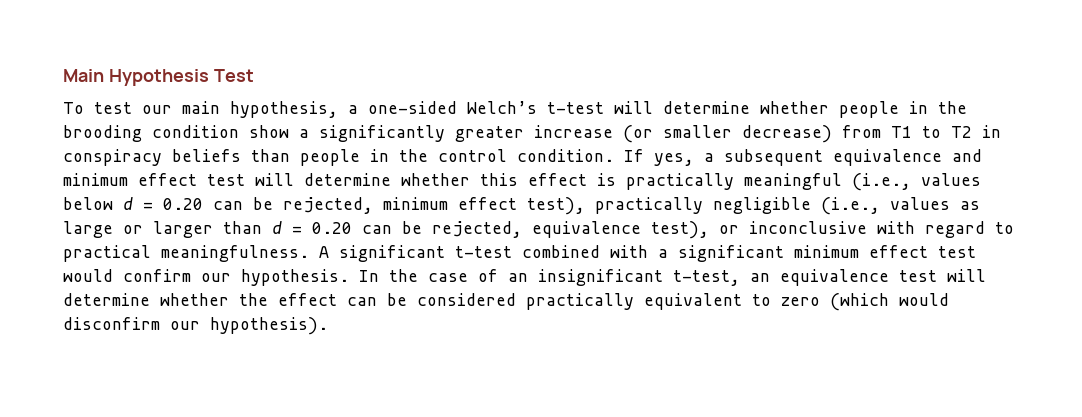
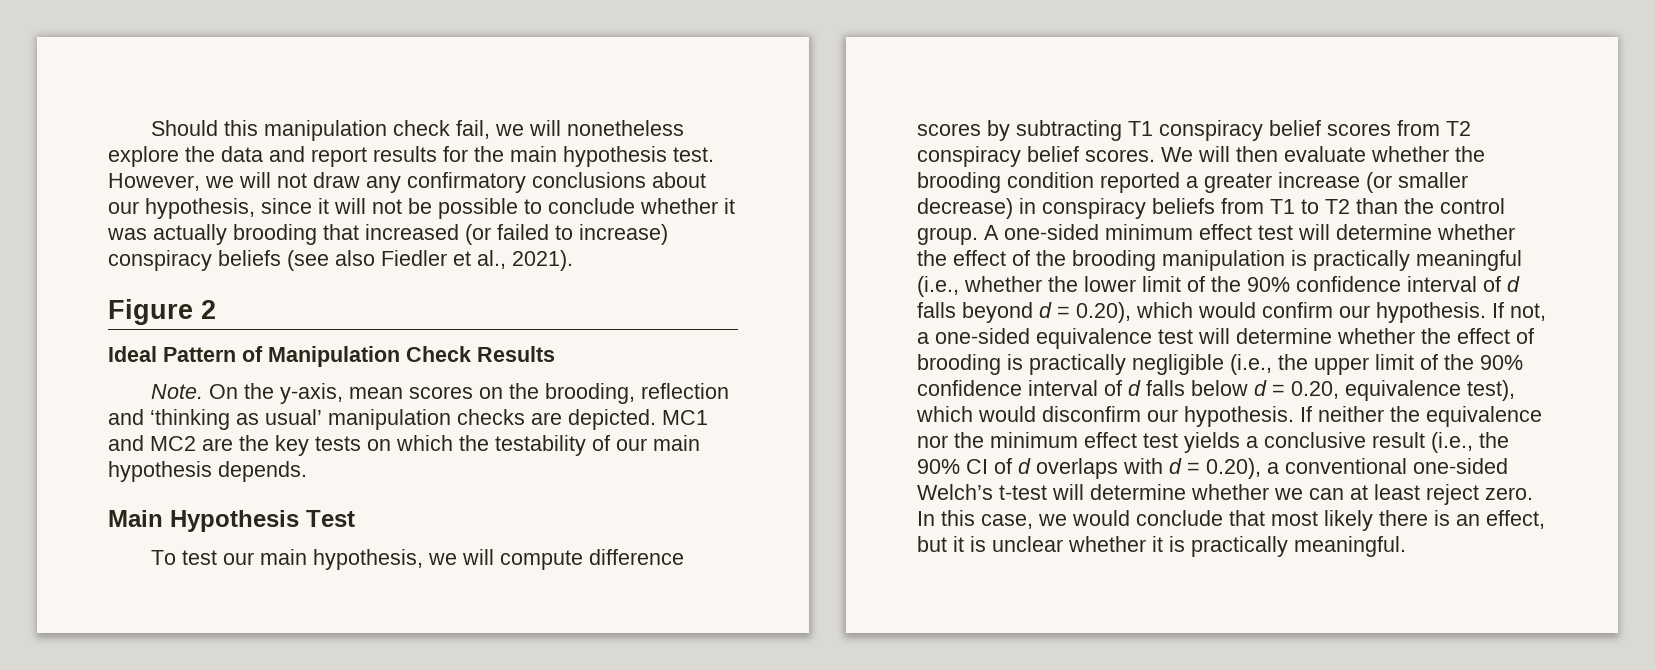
+ Should this manipulation check fail, we will nonetheless explore the data and report results for the main hypothesis test. However, we will not draw any confirmatory conclusions about our hypothesis, since it will not be possible to conclude whether it was actually brooding that increased (or failed to increase) conspiracy beliefs (see also Fiedler et al., 2021).
+ Figure 2
+ Ideal Pattern of Manipulation Check Results
+ Note. On the y-axis, mean scores on the brooding, reflection and ‘thinking as usual’ manipulation checks are depicted. MC1 and MC2 are the key tests on which the testability of our main hypothesis depends.
- To test our main hypothesis, a one-sided Welch’s t-test will determine whether people in the brooding condition show a significantly greater increase (or smaller decrease) from T1 to T2 in conspiracy beliefs than people in the control condition. If yes, a subsequent equivalence and minimum effect test will determine whether this effect is practically meaningful (i.e., values below d = 0.20 can be rejected, minimum effect test), practically negligible (i.e., values as large or larger than d = 0.20 can be rejected, equivalence test), or inconclusive with regard to practical meaningfulness. A significant t-test combined with a significant minimum effect test would confirm our hypothesis. In the case of an insignificant t-test, an equivalence test will determine whether the effect can be considered practically equivalent to zero (which would disconfirm our hypothesis).
+ To test our main hypothesis, we will compute difference scores by subtracting T1 conspiracy belief scores from T2 conspiracy belief scores. We will then evaluate whether the brooding condition reported a greater increase (or smaller decrease) in conspiracy beliefs from T1 to T2 than the control group. A one-sided minimum effect test will determine whether the effect of the brooding manipulation is practically meaningful (i.e., whether the lower limit of the 90% confidence interval of d falls beyond d = 0.20), which would confirm our hypothesis. If not, a one-sided equivalence test will determine whether the effect of brooding is practically negligible (i.e., the upper limit of the 90% confidence interval of d falls below d = 0.20, equivalence test), which would disconfirm our hypothesis. If neither the equivalence nor the minimum effect test yields a conclusive result (i.e., the 90% CI of d overlaps with d = 0.20), a conventional one-sided Welch’s t-test will determine whether we can at least reject zero. In this case, we would conclude that most likely there is an effect, but it is unclear whether it is practically meaningful.

